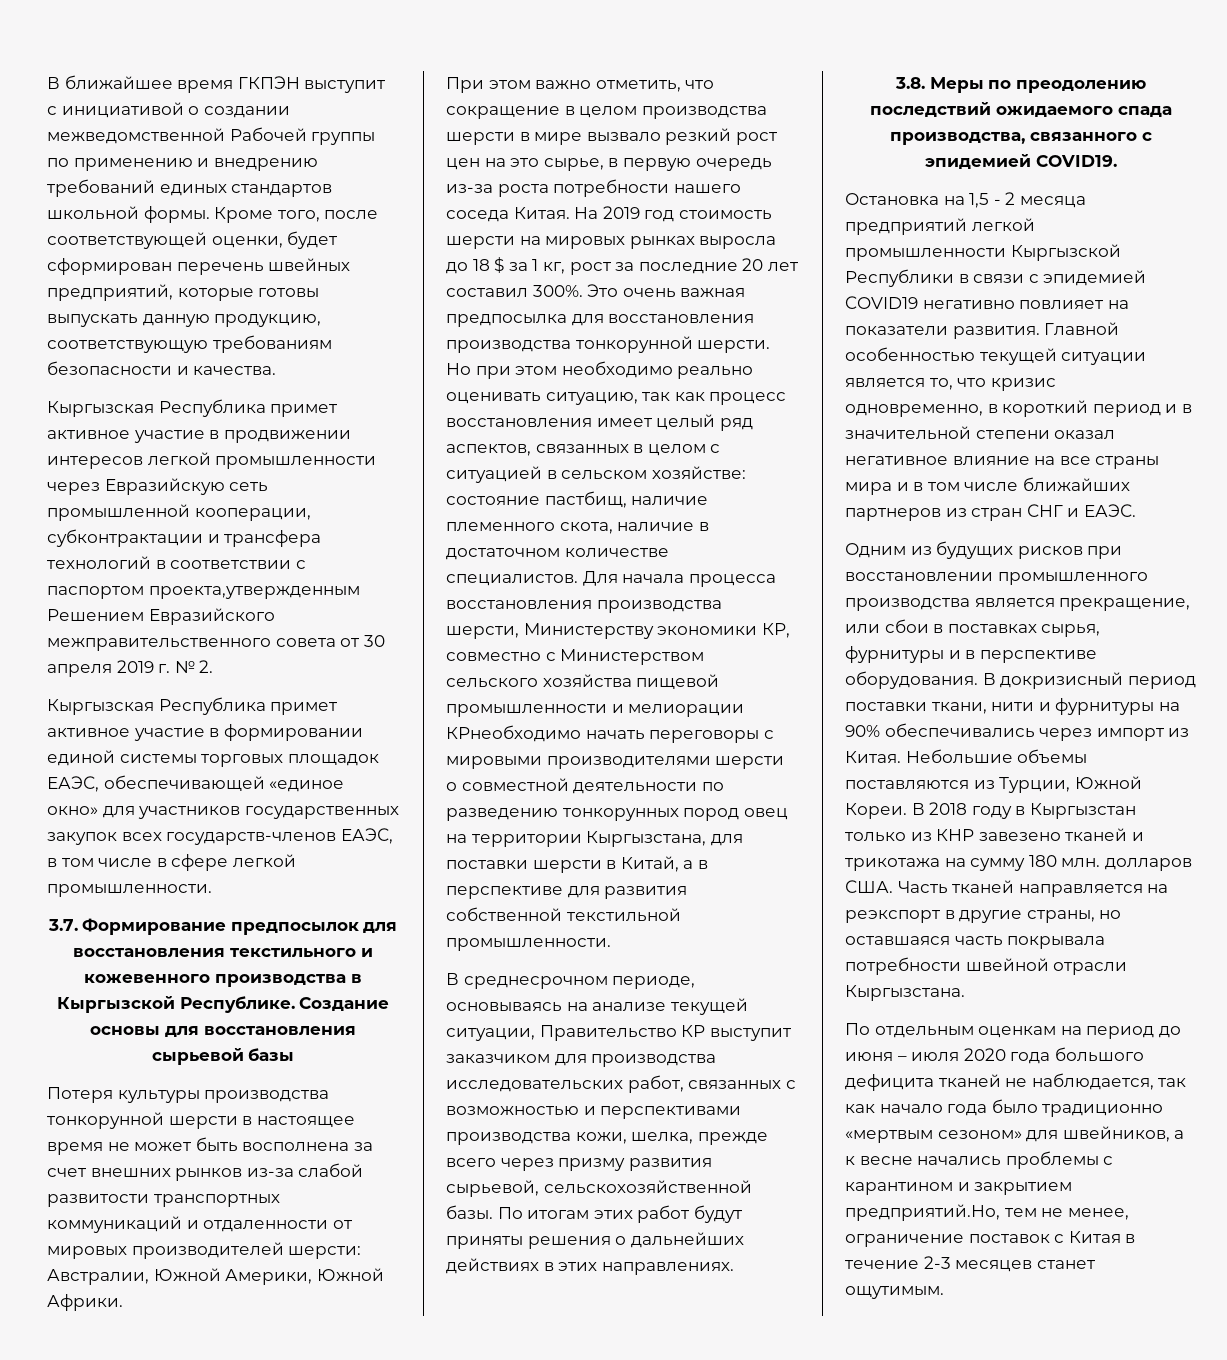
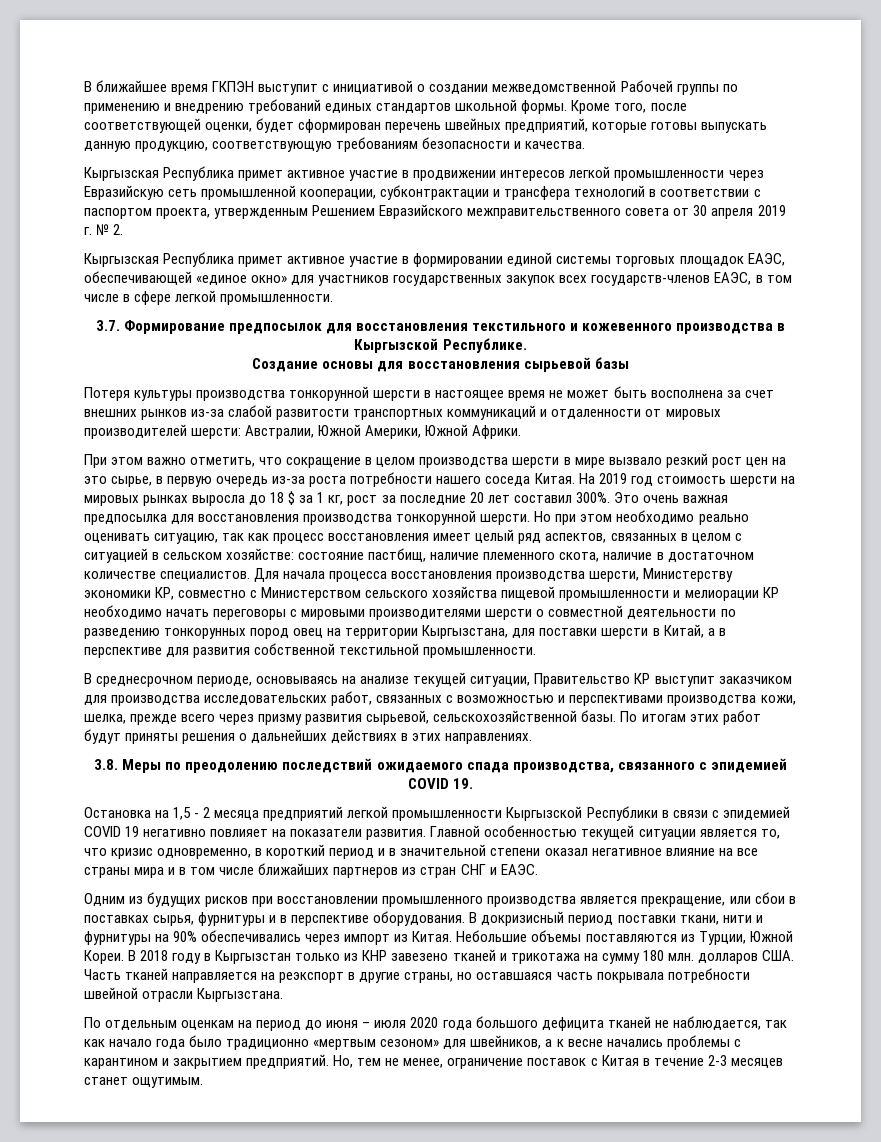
- Кыргызская Республика примет активное участие в продвижении интересов легкой промышленности через Евразийскую сеть промышленной кооперации, субконтрактации и трансфера технологий в соответствии с паспортом проекта,утвержденным Решением Евразийского межправительственного совета от 30 апреля 2019 г. № 2.
+ Кыргызская Республика примет активное участие в продвижении интересов легкой промышленности через Евразийскую сеть промышленной кооперации, субконтрактации и трансфера технологий в соответствии с паспортом проекта, утвержденным Решением Евразийского межправительственного совета от 30 апреля 2019 г. № 2.
- 3.7. Формирование предпосылок для восстановления текстильного и кожевенного производства в Кыргызской Республике. Создание основы для восстановления сырьевой базы
+ 3.7. Формирование предпосылок для восстановления текстильного и кожевенного производства в Кыргызской Республике.
+ Создание основы для восстановления сырьевой базы
- Для начала процесса восстановления производства шерсти, Министерству экономики КР, совместно с Министерством сельского хозяйства пищевой промышленности и мелиорации КРнеобходимо начать переговоры с мировыми производителями шерсти о совместной деятельности по разведению тонкорунных пород овец на территории Кыргызстана, для поставки шерсти в Китай, а в перспективе для развития собственной текстильной промышленности.
+ Для начала процесса восстановления производства шерсти, Министерству экономики КР, совместно с Министерством сельского хозяйства пищевой промышленности и мелиорации КР необходимо начать переговоры с мировыми производителями шерсти о совместной деятельности по разведению тонкорунных пород овец на территории Кыргызстана, для поставки шерсти в Китай, а в перспективе для развития собственной текстильной промышленности.
- 3.8. Меры по преодолению последствий ожидаемого спада производства, связанного с эпидемией COVID19.
+ 3.8. Меры по преодолению последствий ожидаемого спада производства, связанного с эпидемией COVID 19.
- Остановка на 1,5 - 2 месяца предприятий легкой промышленности Кыргызской Республики в связи с эпидемией COVID19 негативно повлияет на показатели развития.
+ Остановка на 1,5 - 2 месяца предприятий легкой промышленности Кыргызской Республики в связи с эпидемией COVID 19 негативно повлияет на показатели развития.
- По отдельным оценкам на период до июня – июля 2020 года большого дефицита тканей не наблюдается, так как начало года было традиционно «мертвым сезоном» для швейников, а к весне начались проблемы с карантином и закрытием предприятий.Но, тем не менее, ограничение поставок с Китая в течение 2-3 месяцев станет ощутимым.
+ По отдельным оценкам на период до июня – июля 2020 года большого дефицита тканей не наблюдается, так как начало года было традиционно «мертвым сезоном» для швейников, а к весне начались проблемы с карантином и закрытием предприятий. Но, тем не менее, ограничение поставок с Китая в течение 2-3 месяцев станет ощутимым.

